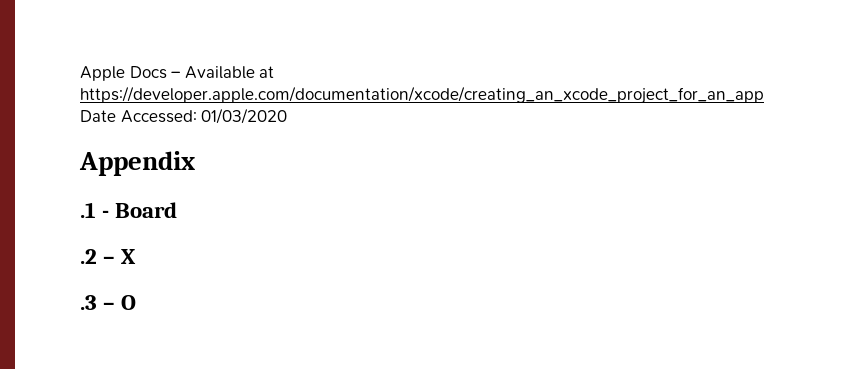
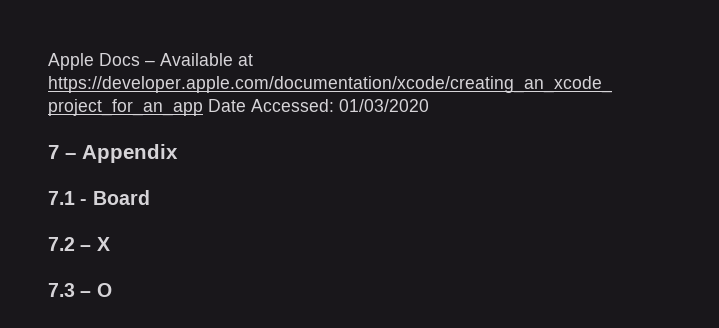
- Appendix
+ 7 – Appendix
- .1 - Board
+ 7.1 - Board
- .2 – X
+ 7.2 – X
- .3 – O
+ 7.3 – O

